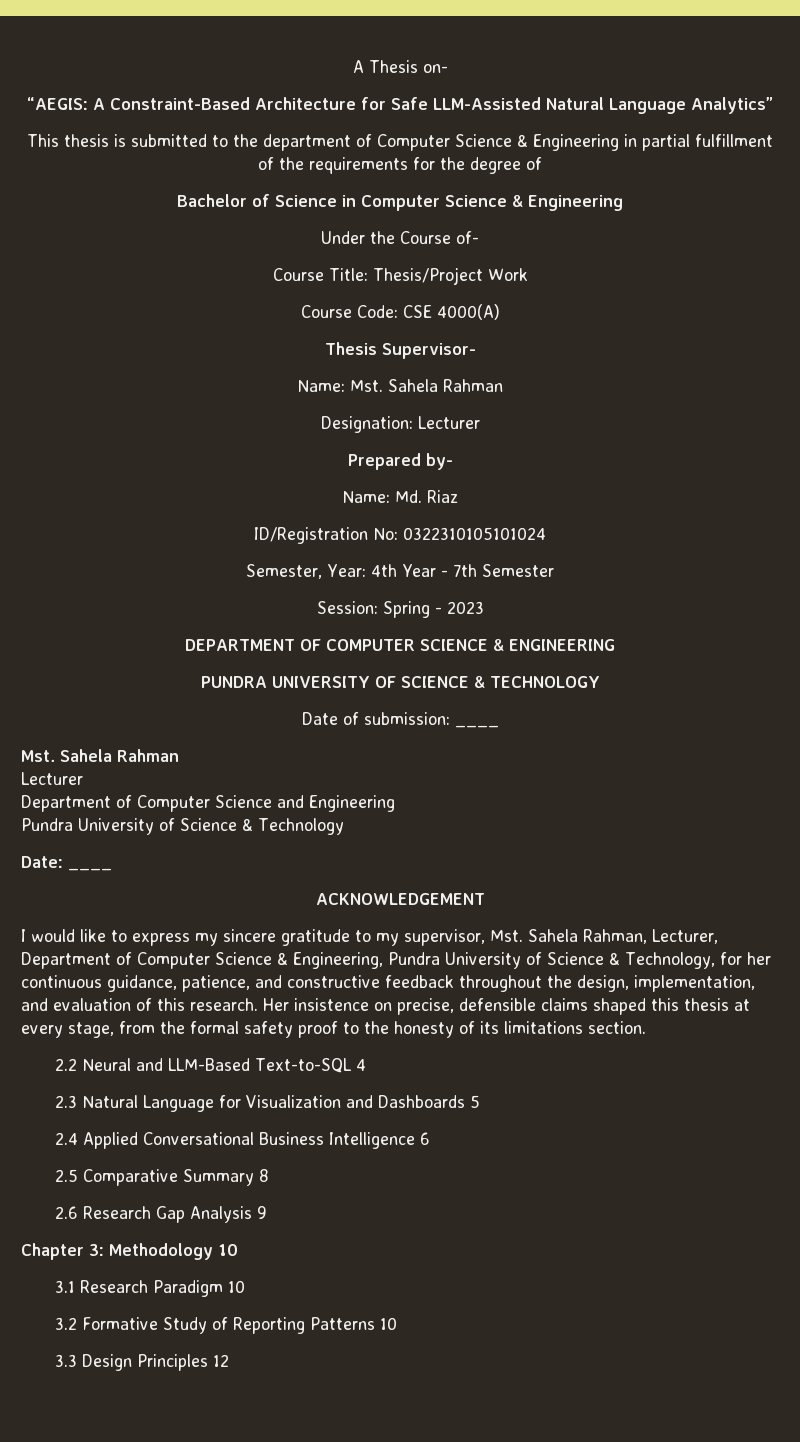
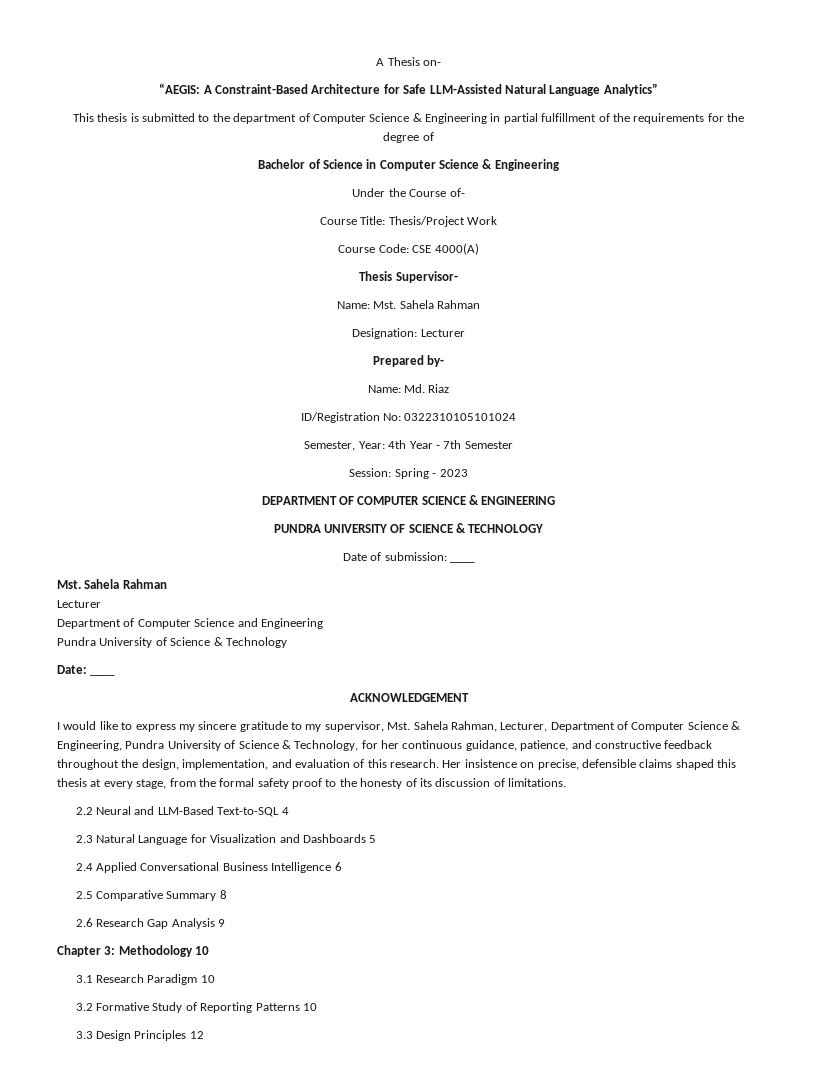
- Her insistence on precise, defensible claims shaped this thesis at every stage, from the formal safety proof to the honesty of its limitations section.
+ Her insistence on precise, defensible claims shaped this thesis at every stage, from the formal safety proof to the honesty of its discussion of limitations.

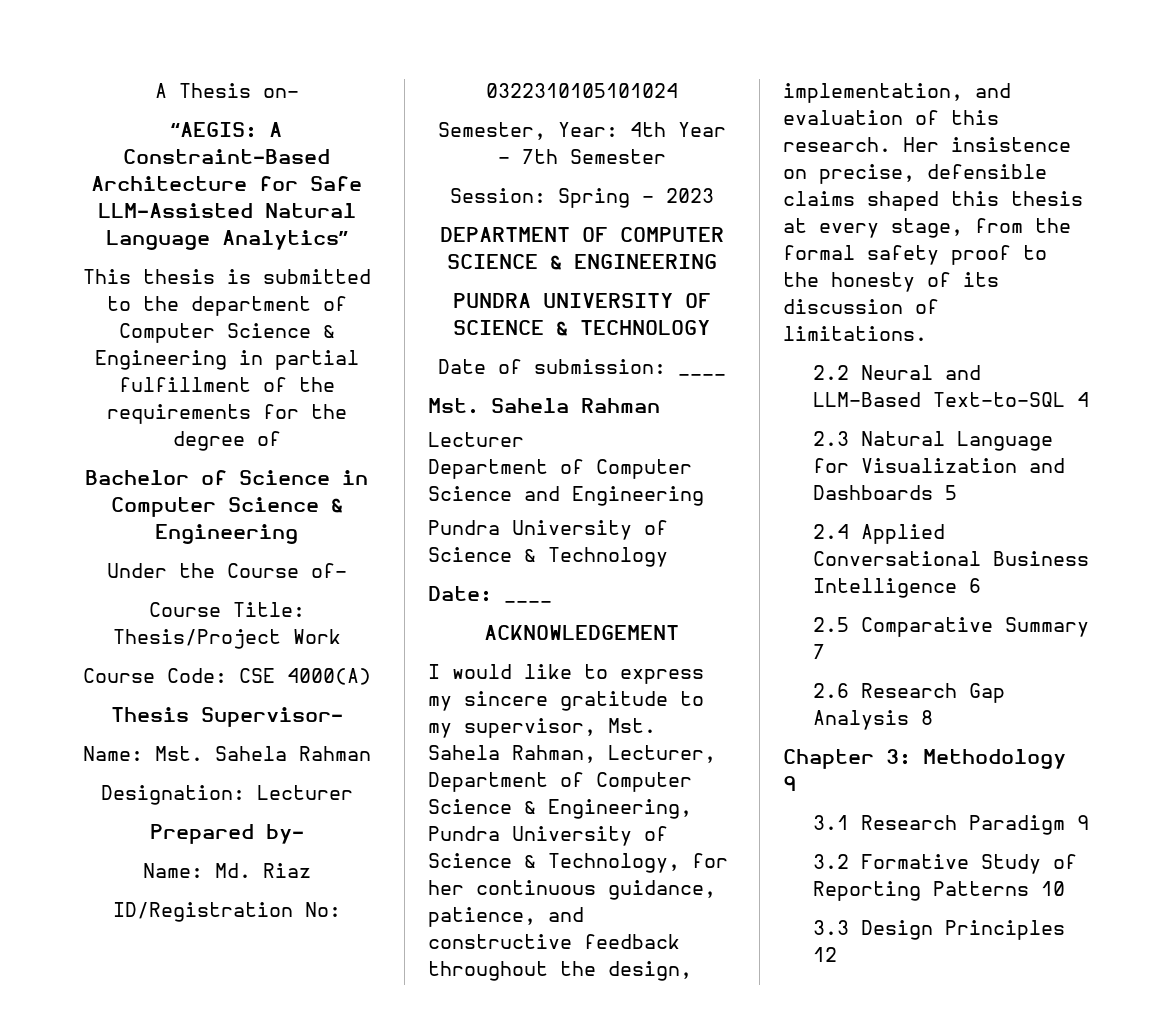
- 2.5 Comparative Summary 8
+ 2.5 Comparative Summary 7
- 2.6 Research Gap Analysis 9
+ 2.6 Research Gap Analysis 8
- Chapter 3: Methodology 10
+ Chapter 3: Methodology 9
- 3.1 Research Paradigm 10
+ 3.1 Research Paradigm 9

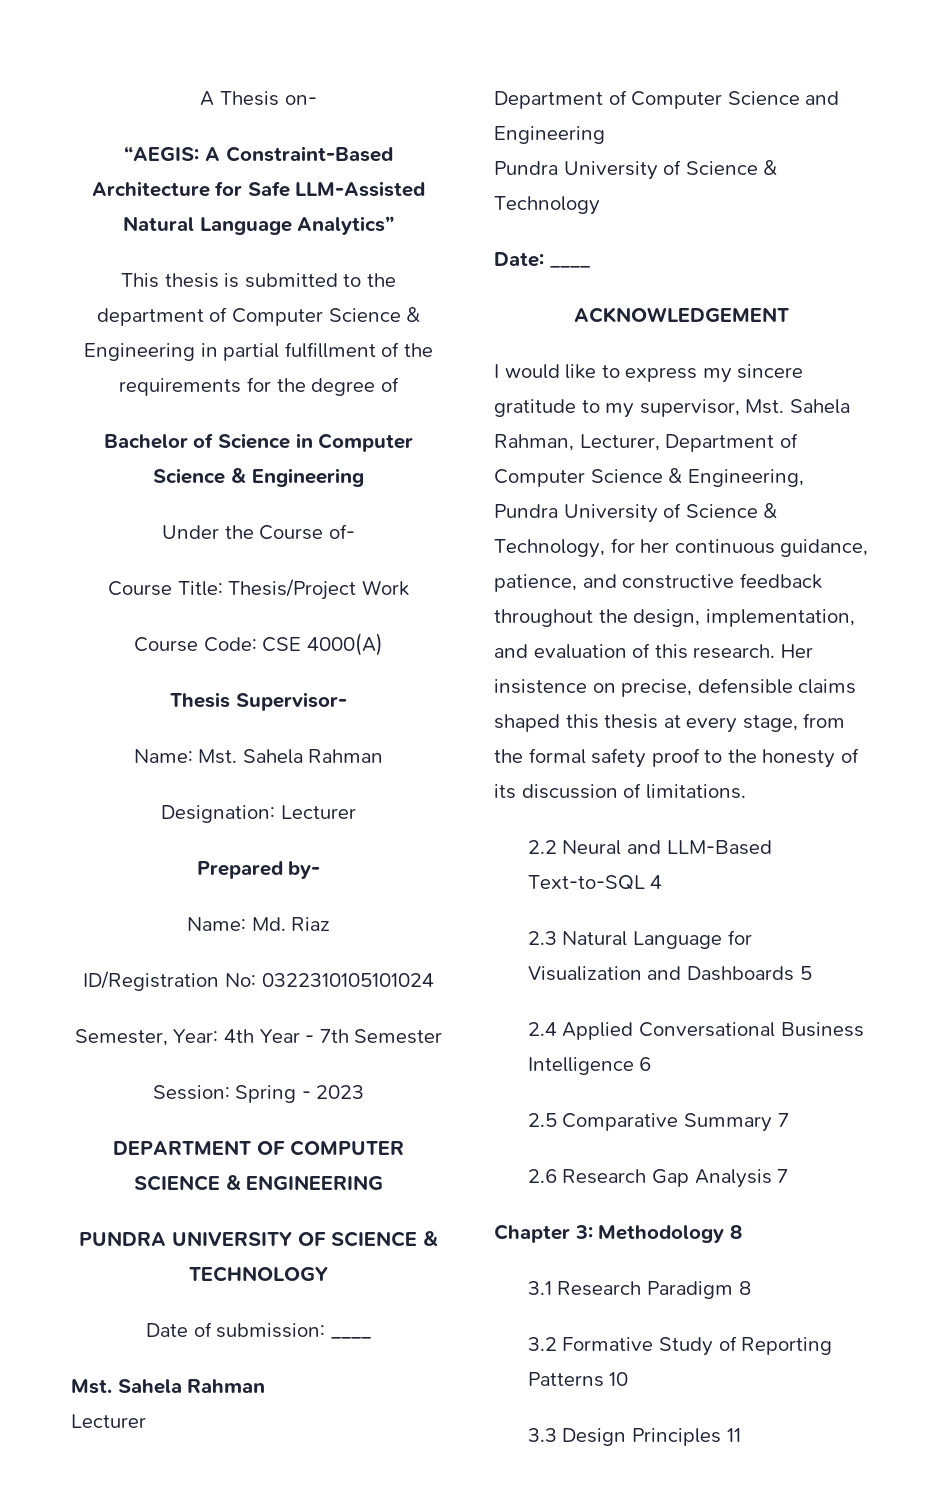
- 2.6 Research Gap Analysis 8
+ 2.6 Research Gap Analysis 7
- Chapter 3: Methodology 9
+ Chapter 3: Methodology 8
- 3.1 Research Paradigm 9
+ 3.1 Research Paradigm 8
- 3.3 Design Principles 12
+ 3.3 Design Principles 11

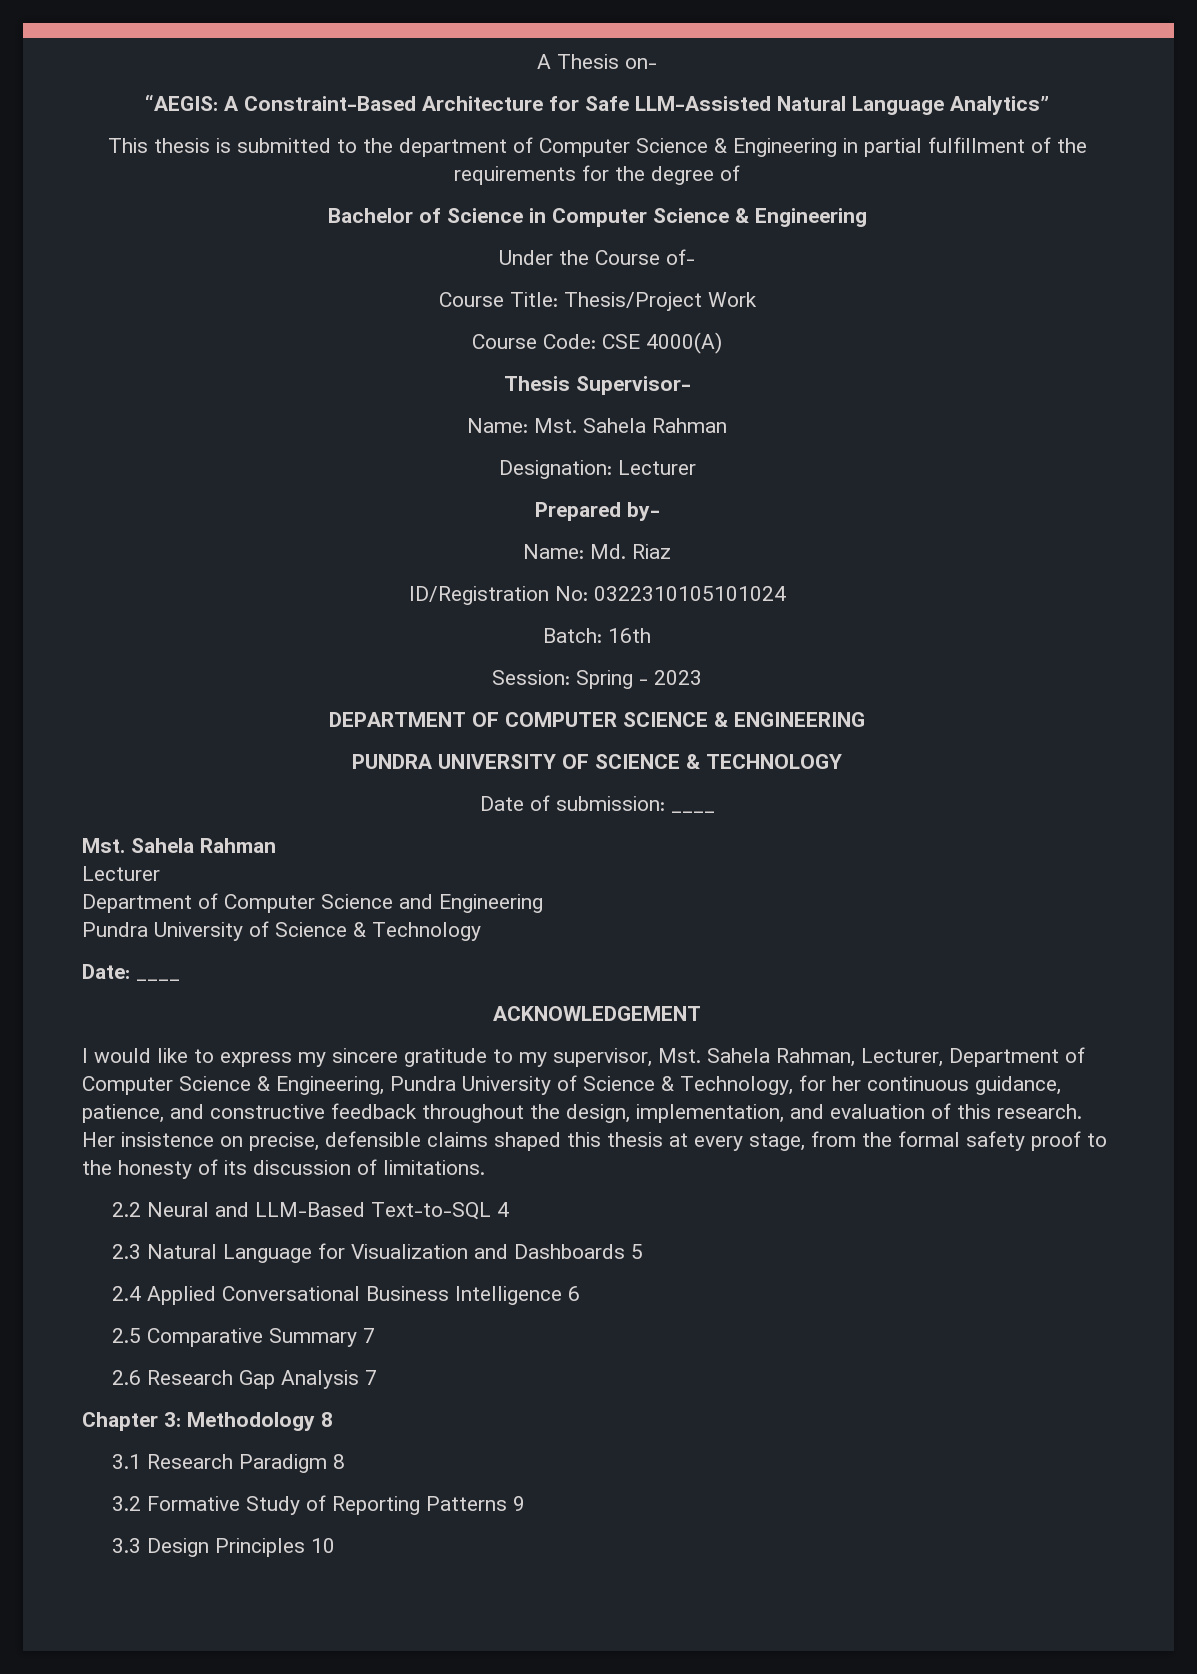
- Semester, Year: 4th Year - 7th Semester
+ Batch: 16th
- 3.2 Formative Study of Reporting Patterns 10
+ 3.2 Formative Study of Reporting Patterns 9
- 3.3 Design Principles 11
+ 3.3 Design Principles 10

